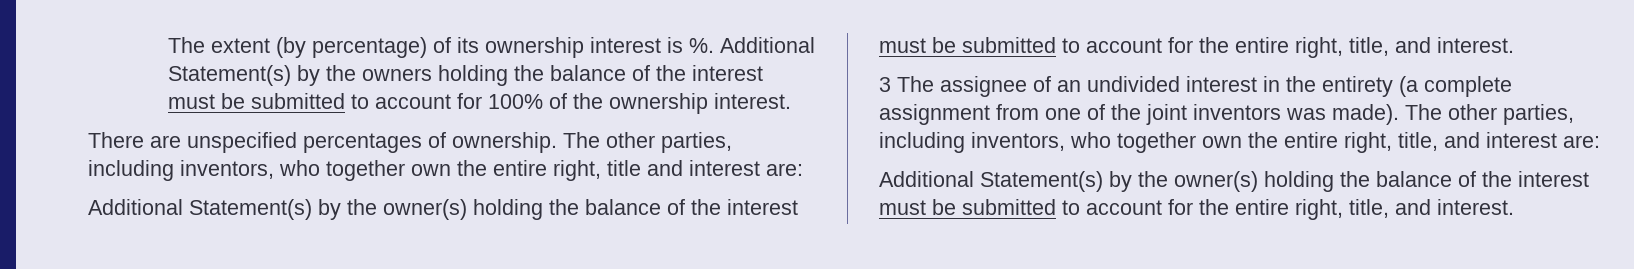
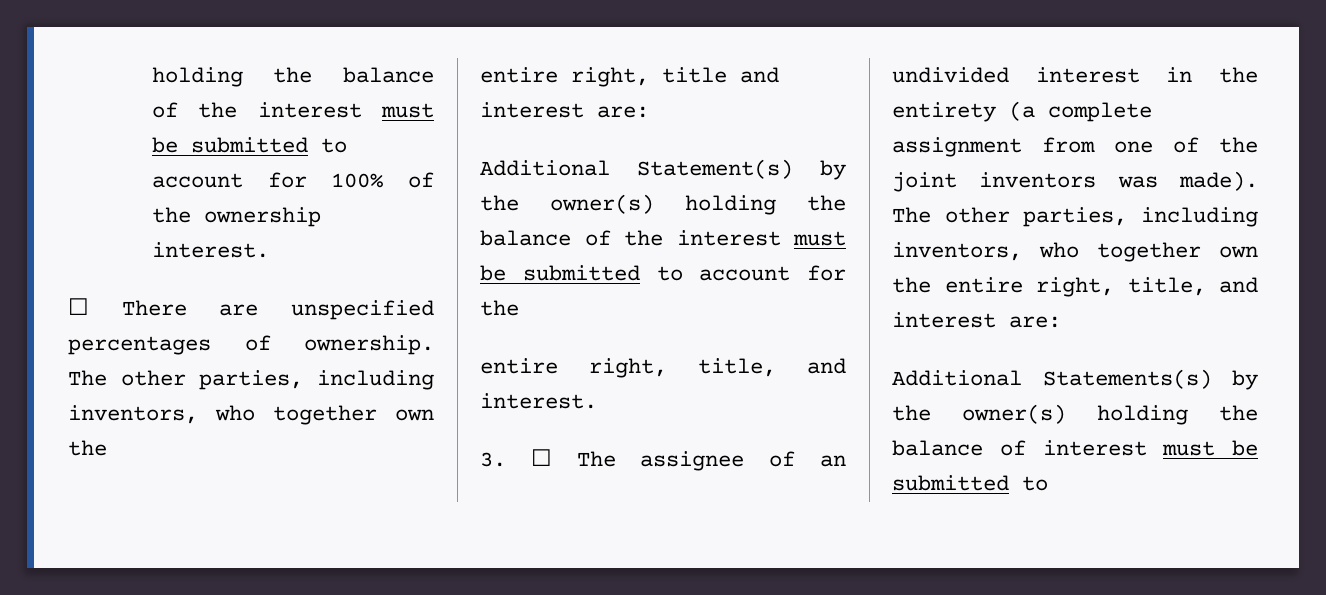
- The extent (by percentage) of its ownership interest is %. Additional Statement(s) by the owners holding the balance of the interest must be submitted to account for 100% of the ownership interest.
+ holding the balance of the interest must be submitted to account for 100% of the ownership interest.
- There are unspecified percentages of ownership. The other parties, including inventors, who together own the entire right, title and interest are:
- Additional Statement(s) by the owner(s) holding the balance of the interest must be submitted to account for the entire right, title, and interest.
+ ☐ There are unspecified percentages of ownership. The other parties, including inventors, who together own the
+ entire right, title and interest are:
+ Additional Statement(s) by the owner(s) holding the balance of the interest must be submitted to account for the
+ entire right, title, and interest.
- 3 The assignee of an undivided interest in the entirety (a complete assignment from one of the joint inventors was made).
+ 3. ☐ The assignee of an undivided interest in the entirety (a complete assignment from one of the joint inventors was made).
  The other parties, including inventors, who together own the entire right, title, and interest are:
- Additional Statement(s) by the owner(s) holding the balance of the interest must be submitted to account for the entire right, title, and interest.
+ Additional Statements(s) by the owner(s) holding the balance of interest must be submitted to

